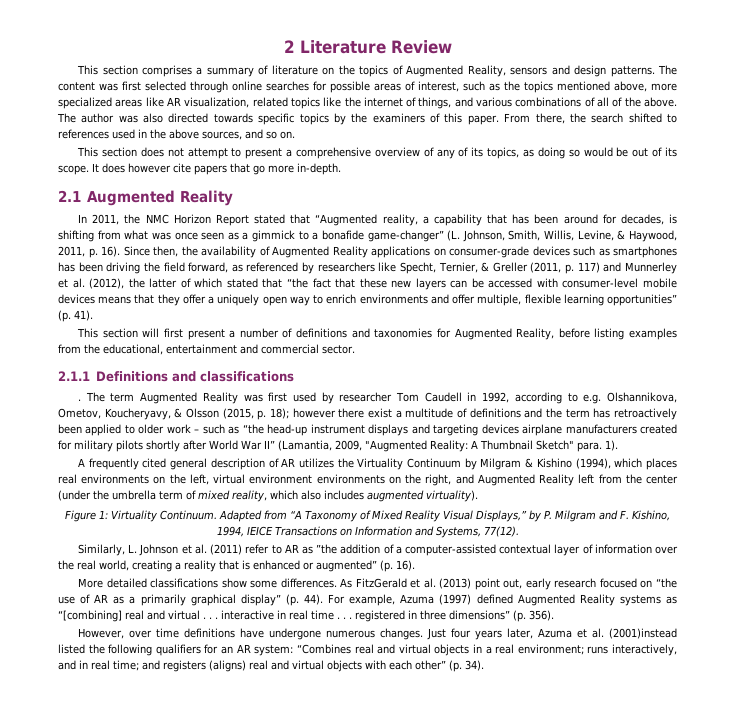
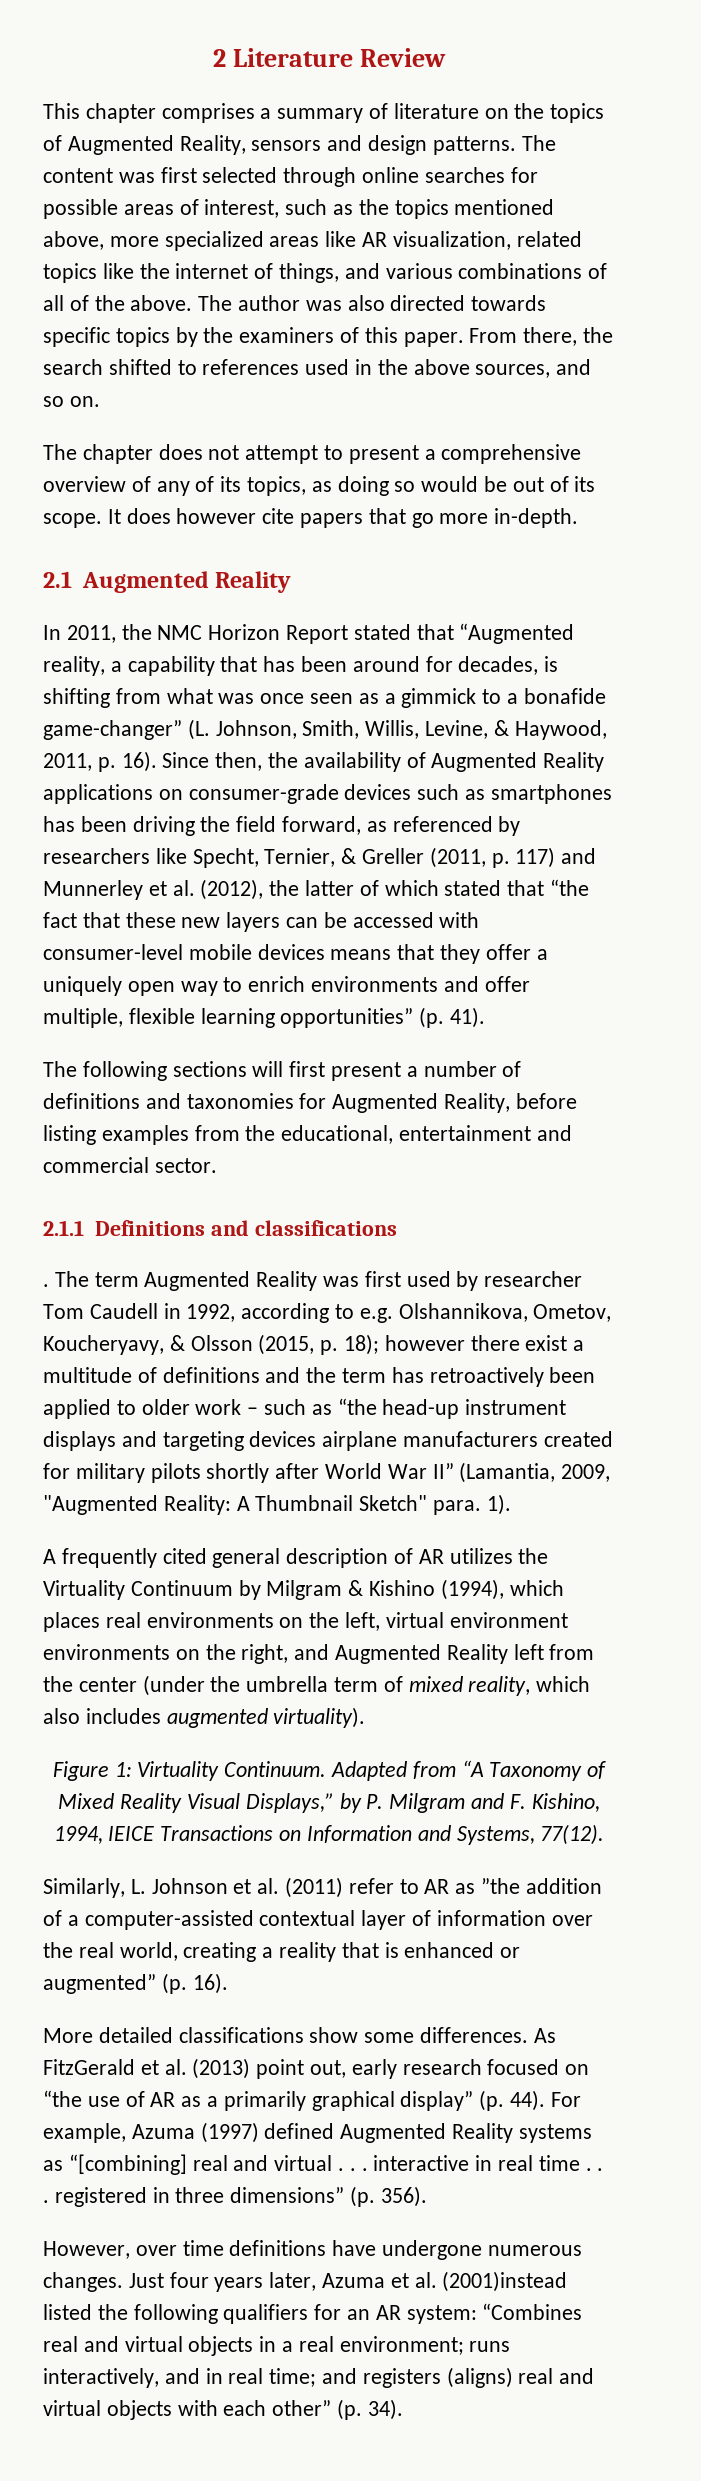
- This section comprises a summary of literature on the topics of Augmented Reality, sensors and design patterns.
+ This chapter comprises a summary of literature on the topics of Augmented Reality, sensors and design patterns.
- This section does not attempt to present a comprehensive overview of any of its topics, as doing so would be out of its scope.
+ The chapter does not attempt to present a comprehensive overview of any of its topics, as doing so would be out of its scope.
- This section will first present a number of definitions and taxonomies for Augmented Reality, before listing examples from the educational, entertainment and commercial sector.
+ The following sections will first present a number of definitions and taxonomies for Augmented Reality, before listing examples from the educational, entertainment and commercial sector.

